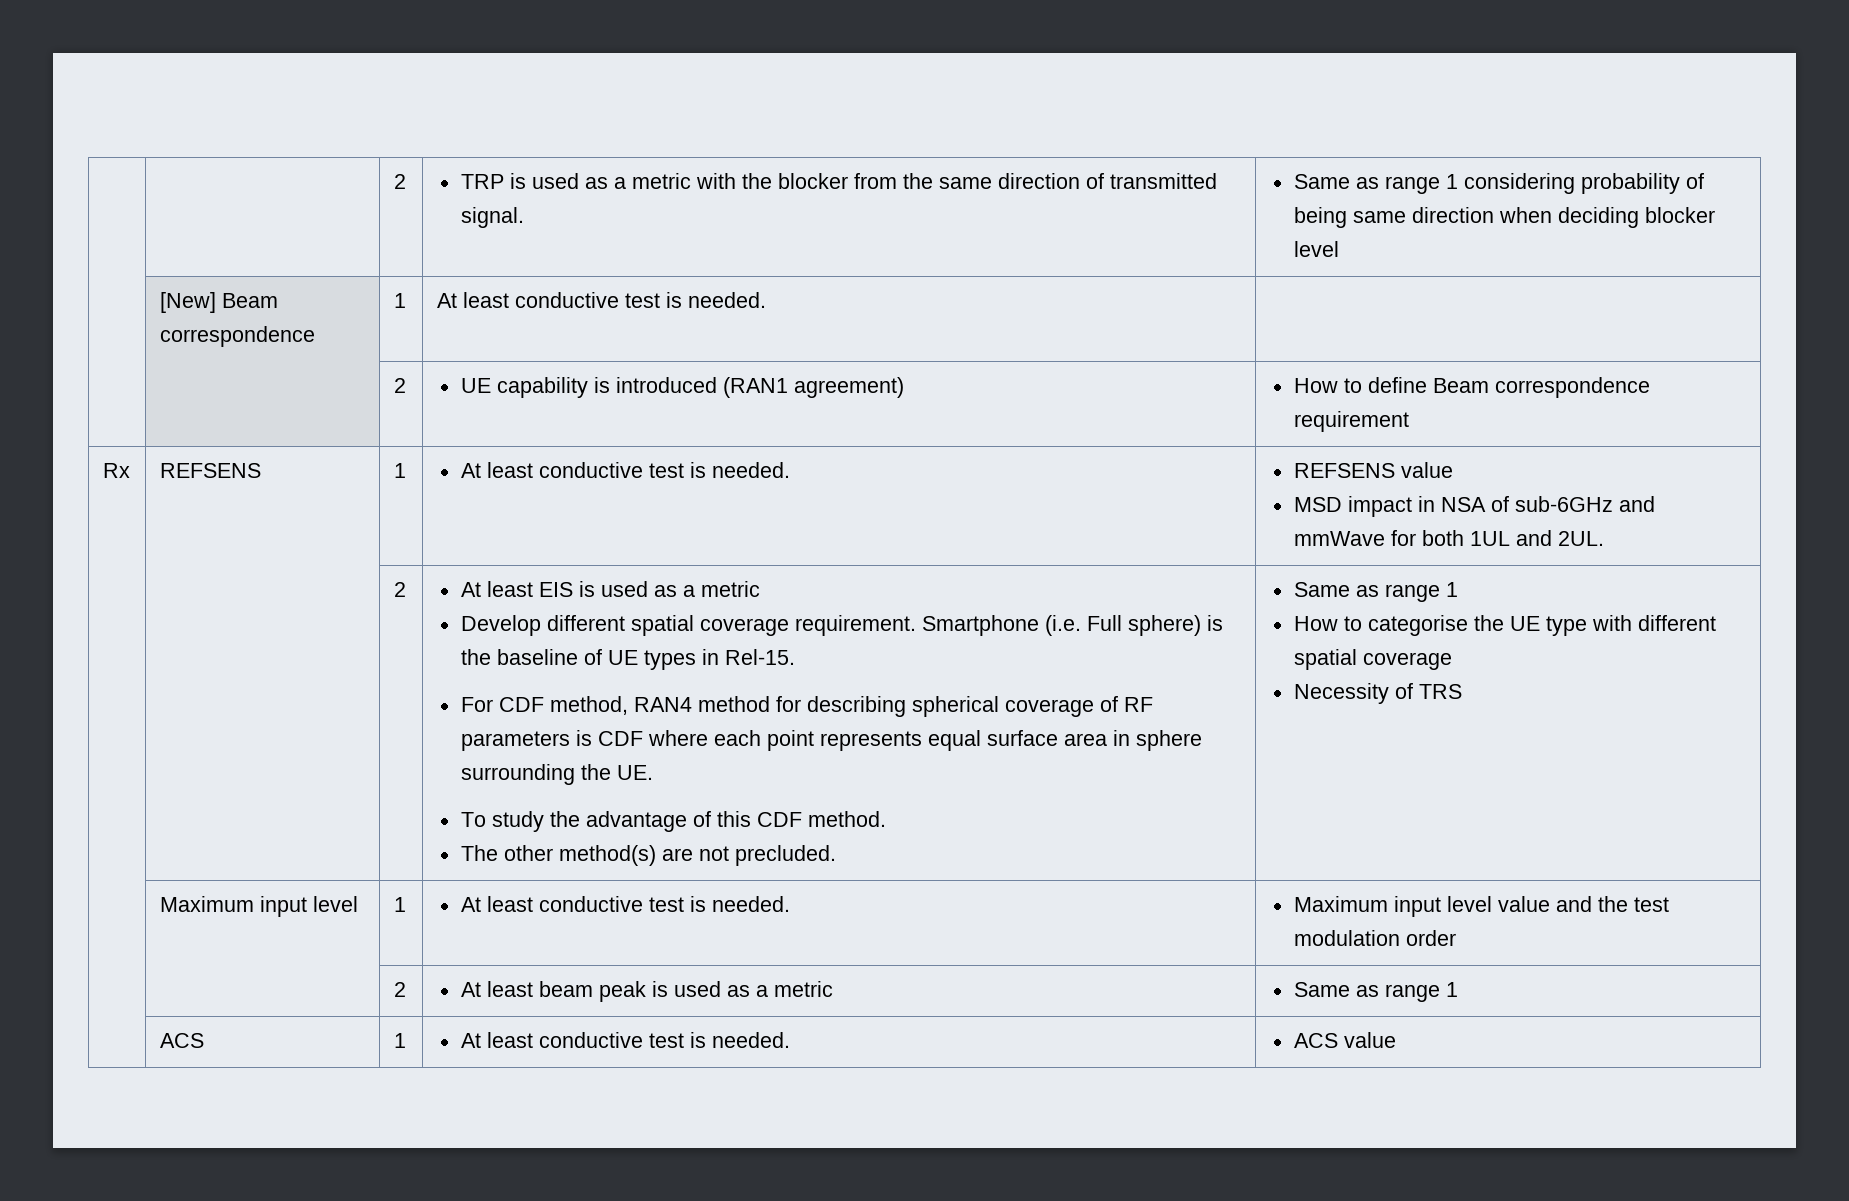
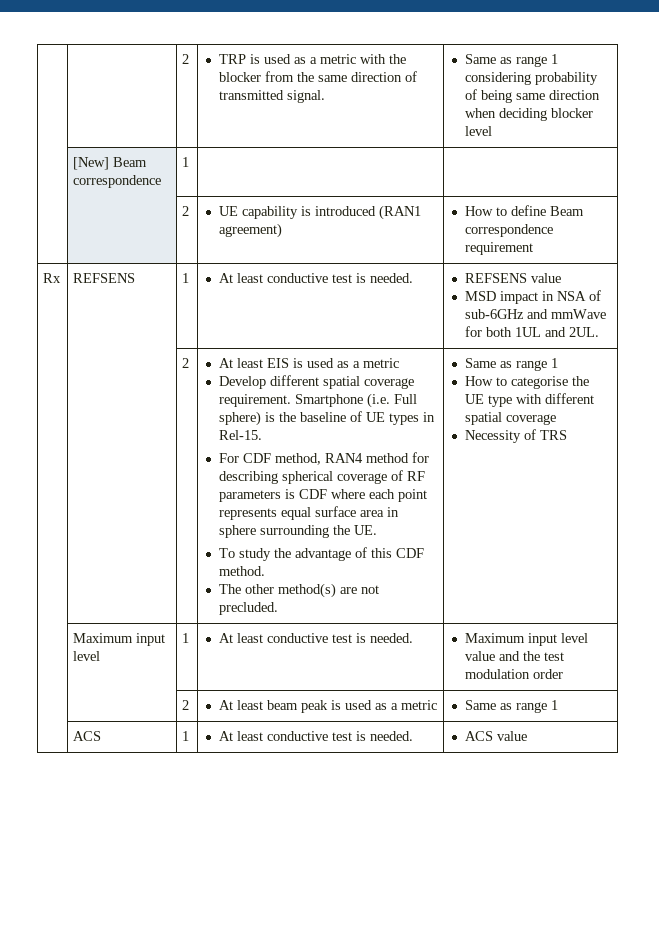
- | [New] Beam correspondence | 1 | At least conductive test is needed. |
+ | [New] Beam correspondence | 1 | |

